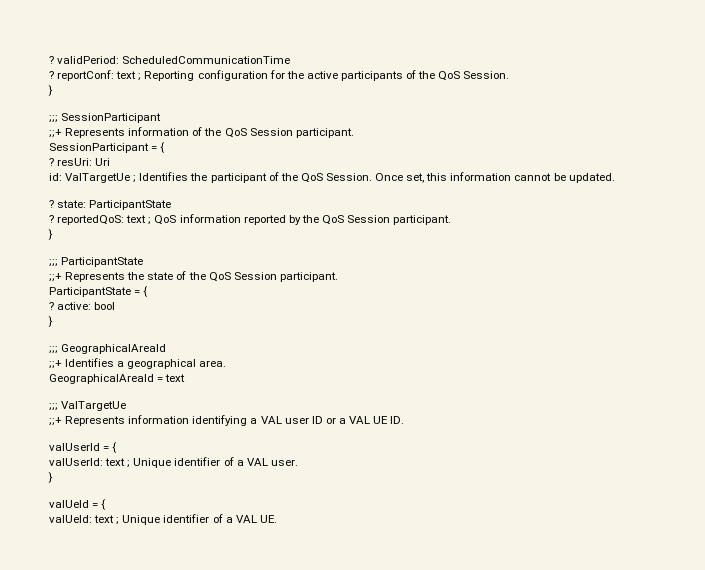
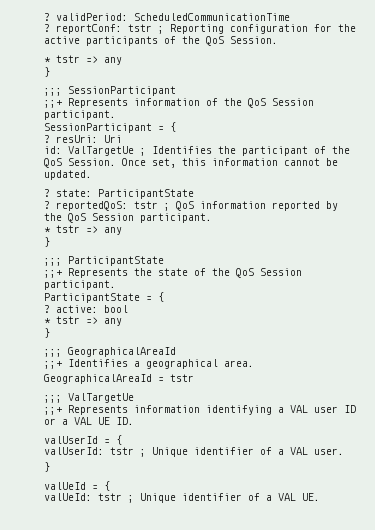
- ? reportConf: text ; Reporting configuration for the active participants of the QoS Session.
+ ? reportConf: tstr ; Reporting configuration for the active participants of the QoS Session.
+ * tstr => any
- ? reportedQoS: text ; QoS information reported by the QoS Session participant.
+ ? reportedQoS: tstr ; QoS information reported by the QoS Session participant.
+ * tstr => any
  ? active: bool
+ * tstr => any
- GeographicalAreaId = text
+ GeographicalAreaId = tstr
- valUserId: text ; Unique identifier of a VAL user.
+ valUserId: tstr ; Unique identifier of a VAL user.
- valUeId: text ; Unique identifier of a VAL UE.
+ valUeId: tstr ; Unique identifier of a VAL UE.

